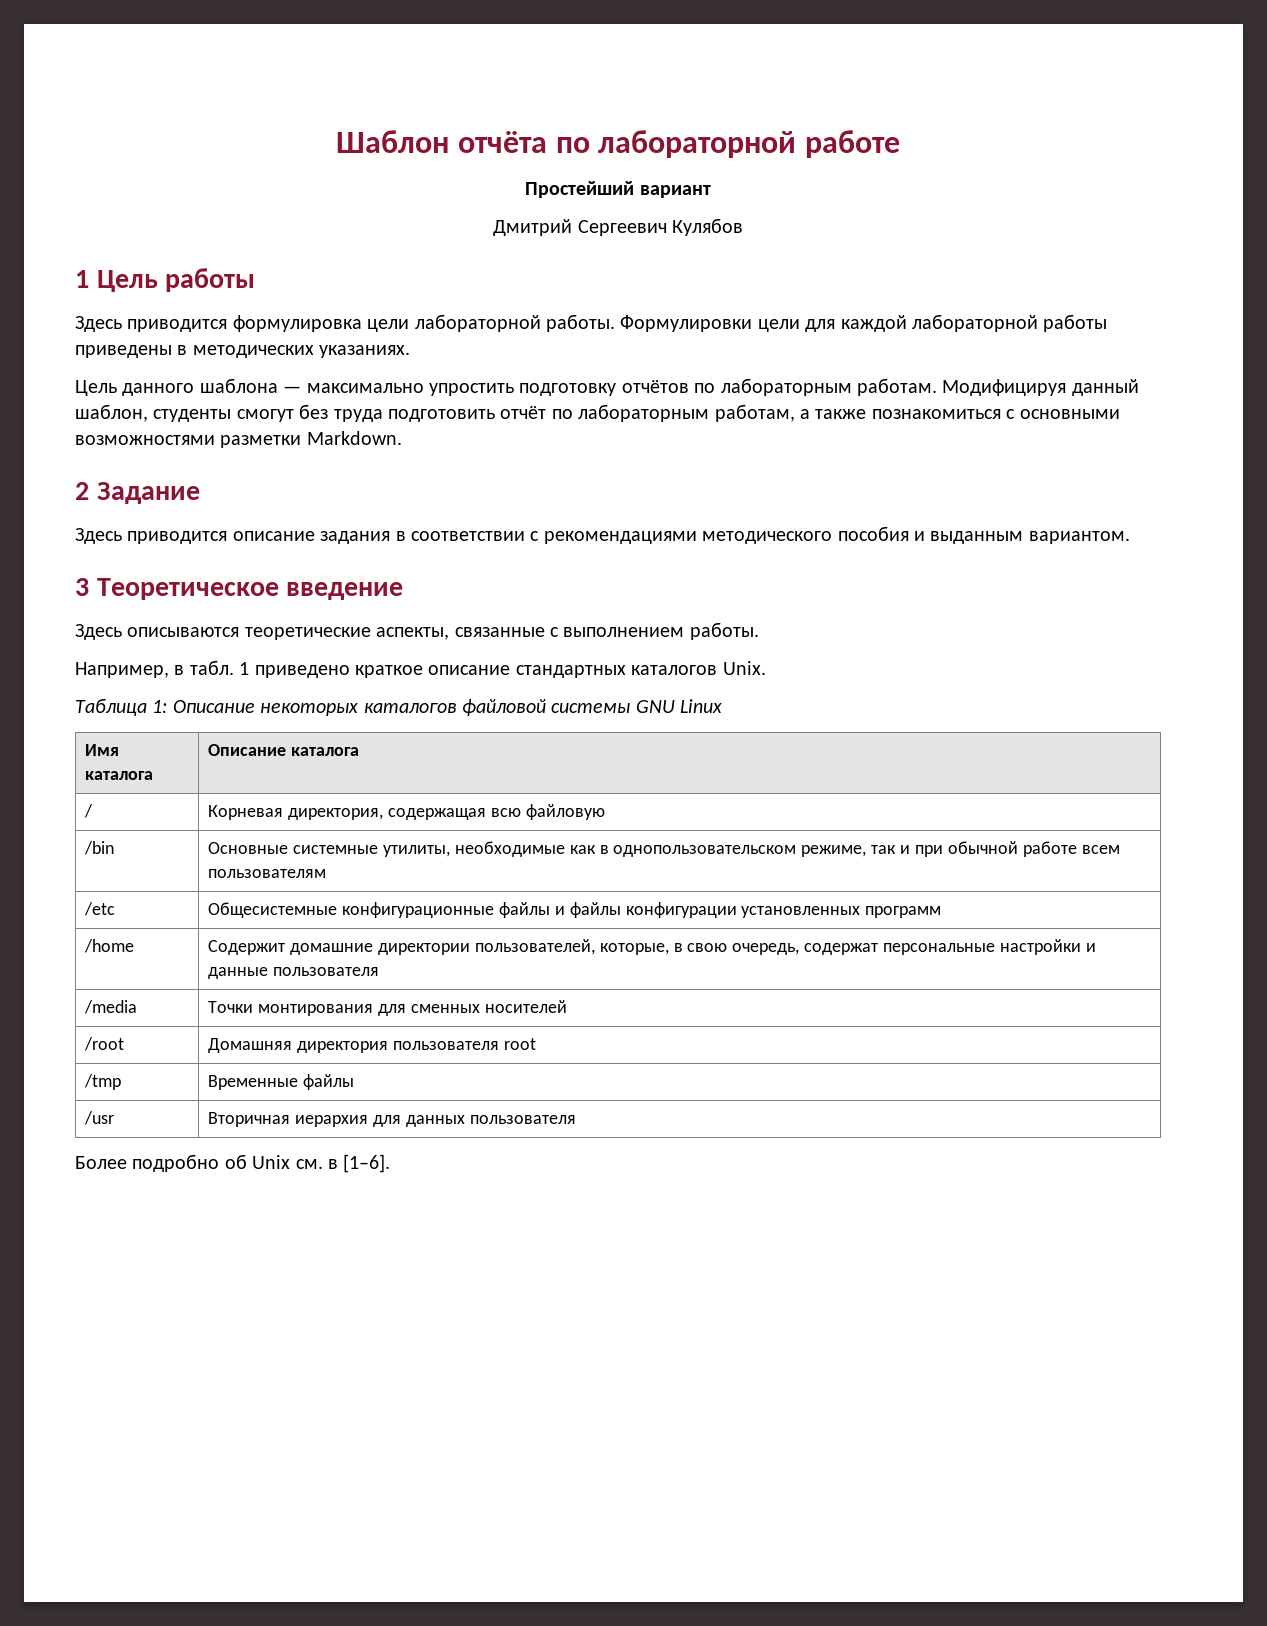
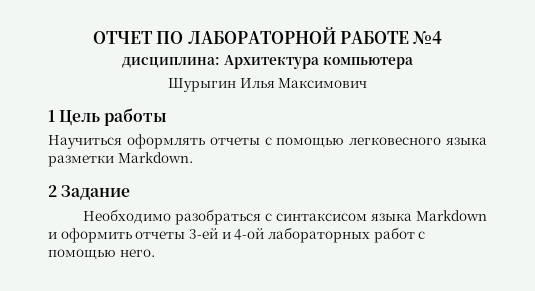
- Шаблон отчёта по лабораторной работе
- Простейший вариант
- Дмитрий Сергеевич Кулябов
+ ОТЧЕТ ПО ЛАБОРАТОРНОЙ РАБОТЕ №4
+ дисциплина: Архитектура компьютера
+ Шурыгин Илья Максимович
  1 Цель работы
- Здесь приводится формулировка цели лабораторной работы. Формулировки цели для каждой лабораторной работы приведены в методических указаниях.
- Цель данного шаблона — максимально упростить подготовку отчётов по лабораторным работам. Модифицируя данный шаблон, студенты смогут без труда подготовить отчёт по лабораторным работам, а также познакомиться с основными возможностями разметки Markdown.
+ Научиться оформлять отчеты с помощью легковесного языка разметки Markdown.
  2 Задание
- Здесь приводится описание задания в соответствии с рекомендациями методического пособия и выданным вариантом.
- 3 Теоретическое введение
- Здесь описываются теоретические аспекты, связанные с выполнением работы.
- Например, в табл. 1 приведено краткое описание стандартных каталогов Unix.
- Таблица 1: Описание некоторых каталогов файловой системы GNU Linux
- Имя каталога | Описание каталога
- / | Корневая директория, содержащая всю файловую
- /bin | Основные системные утилиты, необходимые как в однопользовательском режиме, так и при обычной работе всем пользователям
- /etc | Общесистемные конфигурационные файлы и файлы конфигурации установленных программ
- /home | Содержит домашние директории пользователей, которые, в свою очередь, содержат персональные настройки и данные пользователя
- /media | Точки монтирования для сменных носителей
- /root | Домашняя директория пользователя root
- /tmp | Временные файлы
- /usr | Вторичная иерархия для данных пользователя
- Более подробно об Unix см. в [1–6].
+ Необходимо разобраться с синтаксисом языка Markdown и оформить отчеты 3-ей и 4-ой лабораторных работ с помощью него.

